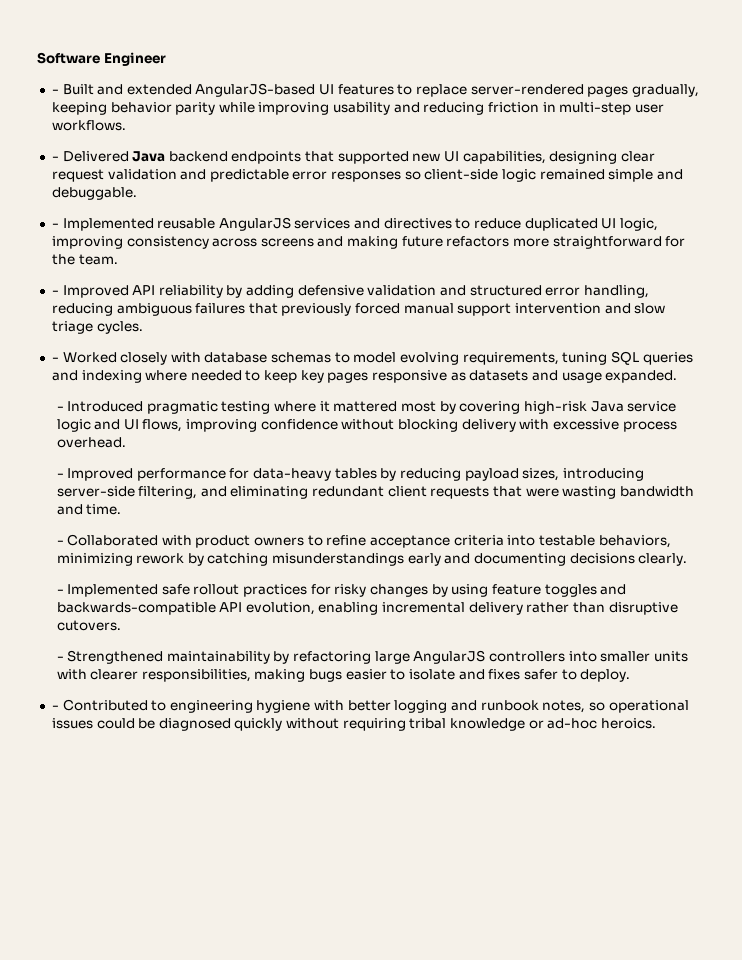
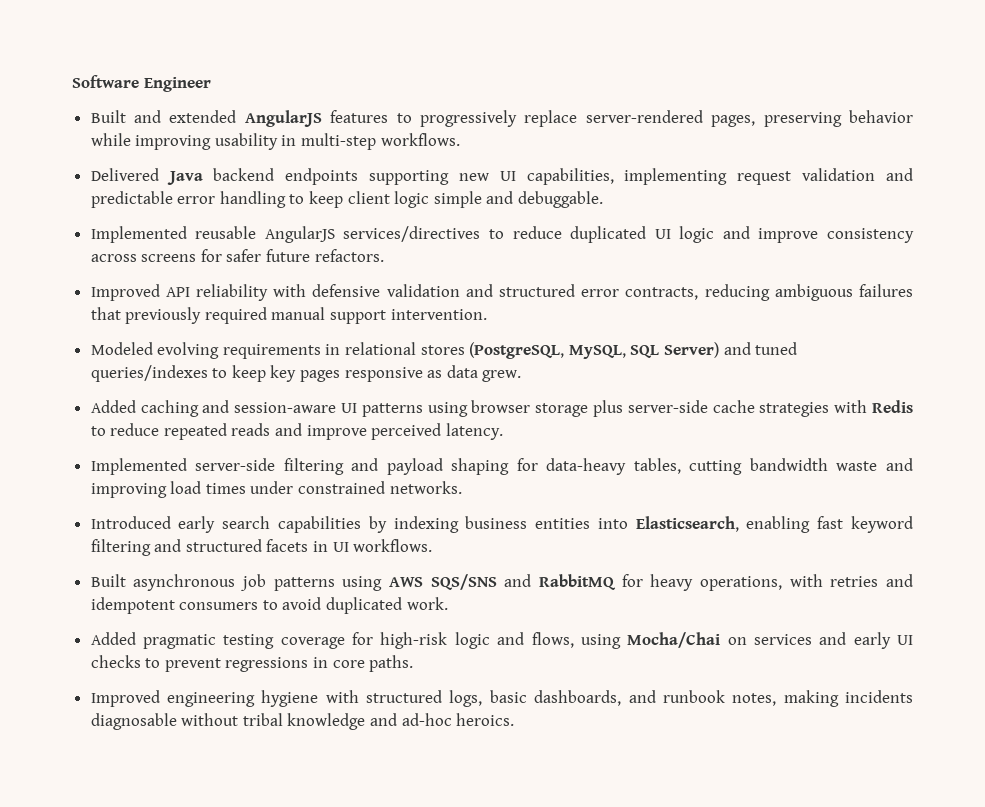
- - Built and extended AngularJS-based UI features to replace server-rendered pages gradually, keeping behavior parity while improving usability and reducing friction in multi-step user workflows.
- - Delivered Java backend endpoints that supported new UI capabilities, designing clear request validation and predictable error responses so client-side logic remained simple and debuggable.
+ Built and extended AngularJS features to progressively replace server-rendered pages, preserving behavior while improving usability in multi-step workflows.
+ Delivered Java backend endpoints supporting new UI capabilities, implementing request validation and predictable error handling to keep client logic simple and debuggable.
- - Implemented reusable AngularJS services and directives to reduce duplicated UI logic, improving consistency across screens and making future refactors more straightforward for the team.
- - Improved API reliability by adding defensive validation and structured error handling, reducing ambiguous failures that previously forced manual support intervention and slow triage cycles.
- - Worked closely with database schemas to model evolving requirements, tuning SQL queries and indexing where needed to keep key pages responsive as datasets and usage expanded.
- - Introduced pragmatic testing where it mattered most by covering high-risk Java service logic and UI flows, improving confidence without blocking delivery with excessive process overhead.
- - Improved performance for data-heavy tables by reducing payload sizes, introducing server-side filtering, and eliminating redundant client requests that were wasting bandwidth and time.
- - Collaborated with product owners to refine acceptance criteria into testable behaviors, minimizing rework by catching misunderstandings early and documenting decisions clearly.
- - Implemented safe rollout practices for risky changes by using feature toggles and backwards-compatible API evolution, enabling incremental delivery rather than disruptive cutovers.
- - Strengthened maintainability by refactoring large AngularJS controllers into smaller units with clearer responsibilities, making bugs easier to isolate and fixes safer to deploy.
- - Contributed to engineering hygiene with better logging and runbook notes, so operational issues could be diagnosed quickly without requiring tribal knowledge or ad-hoc heroics.
+ Implemented reusable AngularJS services/directives to reduce duplicated UI logic and improve consistency across screens for safer future refactors.
+ Improved API reliability with defensive validation and structured error contracts, reducing ambiguous failures that previously required manual support intervention.
+ Modeled evolving requirements in relational stores (PostgreSQL, MySQL, SQL Server) and tuned queries/indexes to keep key pages responsive as data grew.
+ Added caching and session-aware UI patterns using browser storage plus server-side cache strategies with Redis to reduce repeated reads and improve perceived latency.
+ Implemented server-side filtering and payload shaping for data-heavy tables, cutting bandwidth waste and improving load times under constrained networks.
+ Introduced early search capabilities by indexing business entities into Elasticsearch, enabling fast keyword filtering and structured facets in UI workflows.
+ Built asynchronous job patterns using AWS SQS/SNS and RabbitMQ for heavy operations, with retries and idempotent consumers to avoid duplicated work.
+ Added pragmatic testing coverage for high-risk logic and flows, using Mocha/Chai on services and early UI checks to prevent regressions in core paths.
+ Improved engineering hygiene with structured logs, basic dashboards, and runbook notes, making incidents diagnosable without tribal knowledge and ad-hoc heroics.

